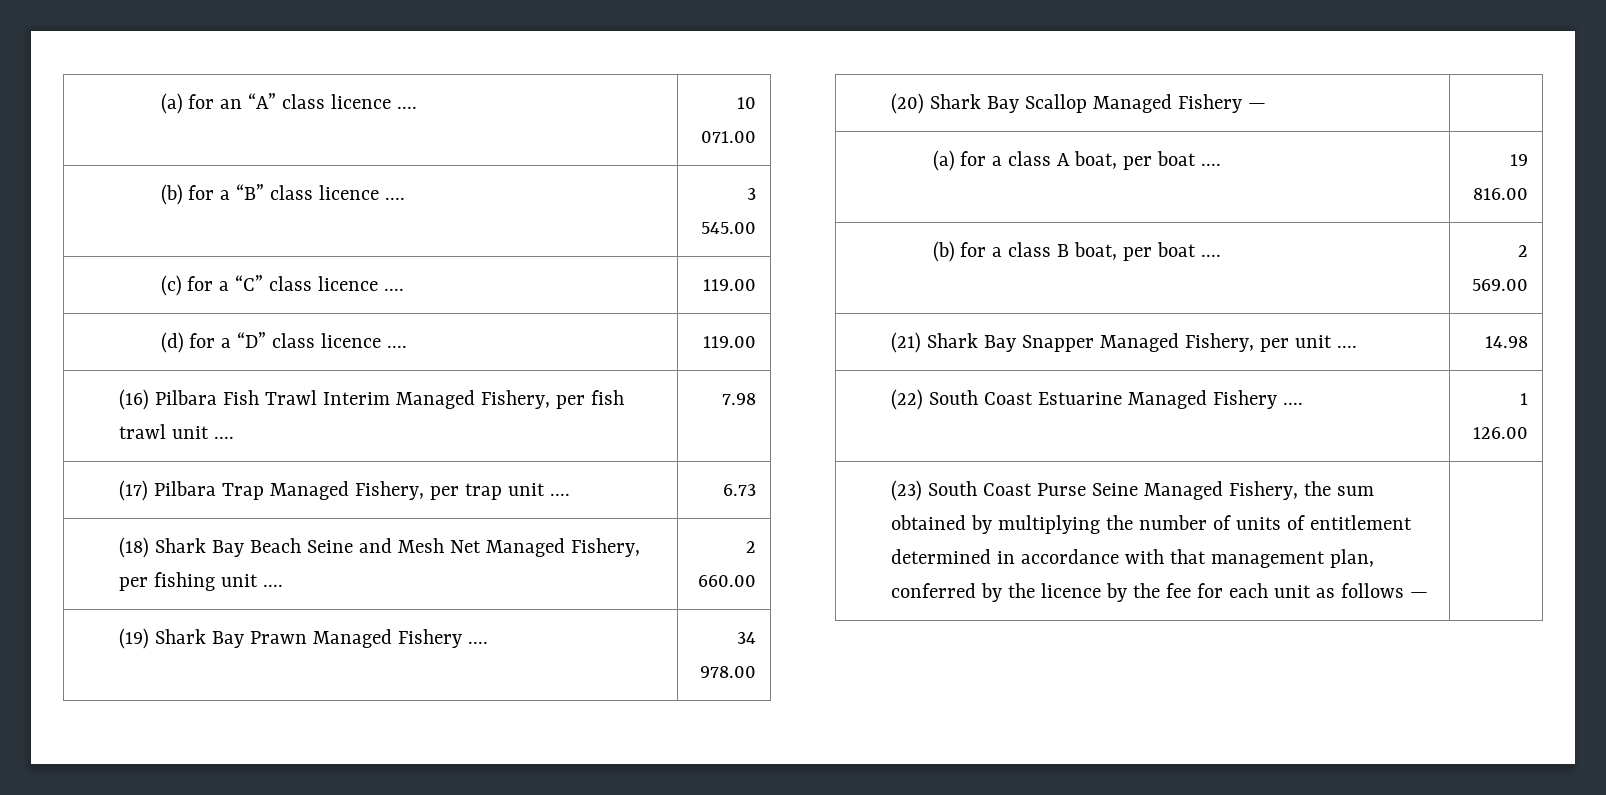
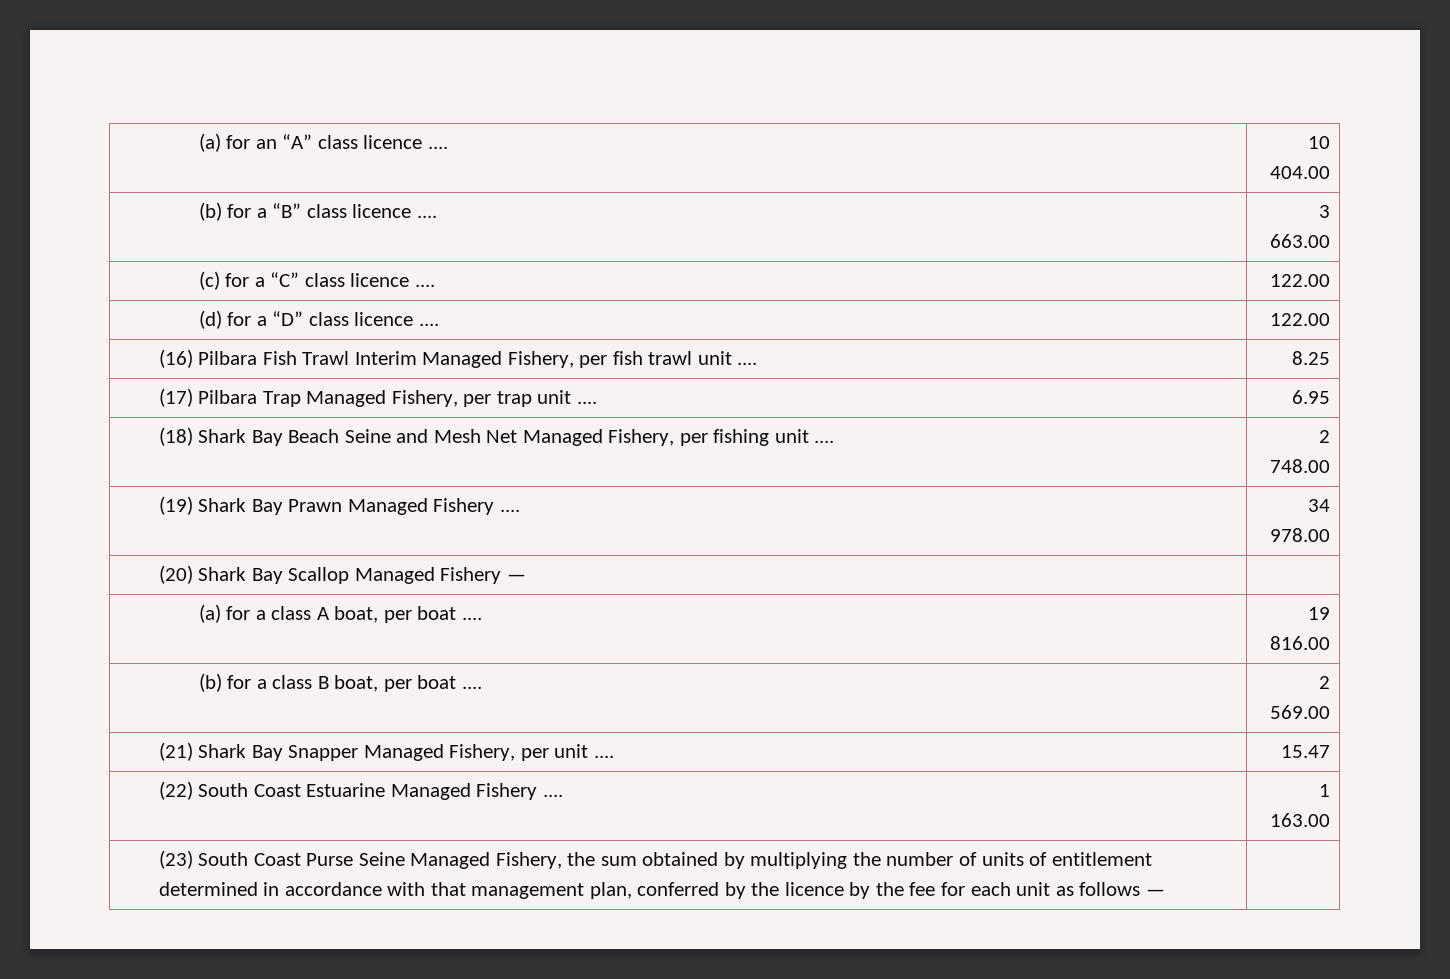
- (a) for an “A” class licence .... | 10 071.00
+ (a) for an “A” class licence .... | 10 404.00
- (b) for a “B” class licence .... | 3 545.00
+ (b) for a “B” class licence .... | 3 663.00
- (c) for a “C” class licence .... | 119.00
+ (c) for a “C” class licence .... | 122.00
- (d) for a “D” class licence .... | 119.00
+ (d) for a “D” class licence .... | 122.00
- (16) Pilbara Fish Trawl Interim Managed Fishery, per fish trawl unit .... | 7.98
+ (16) Pilbara Fish Trawl Interim Managed Fishery, per fish trawl unit .... | 8.25
- (17) Pilbara Trap Managed Fishery, per trap unit .... | 6.73
+ (17) Pilbara Trap Managed Fishery, per trap unit .... | 6.95
- (18) Shark Bay Beach Seine and Mesh Net Managed Fishery, per fishing unit .... | 2 660.00
+ (18) Shark Bay Beach Seine and Mesh Net Managed Fishery, per fishing unit .... | 2 748.00
- (21) Shark Bay Snapper Managed Fishery, per unit .... | 14.98
+ (21) Shark Bay Snapper Managed Fishery, per unit .... | 15.47
- (22) South Coast Estuarine Managed Fishery .... | 1 126.00
+ (22) South Coast Estuarine Managed Fishery .... | 1 163.00

